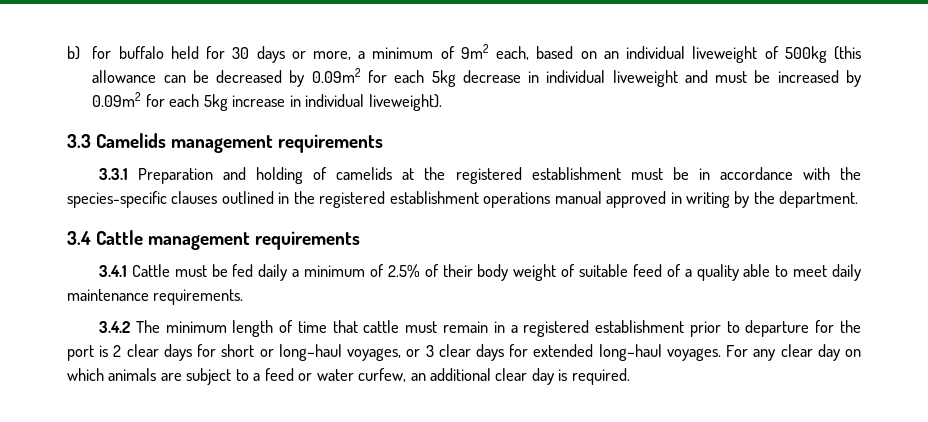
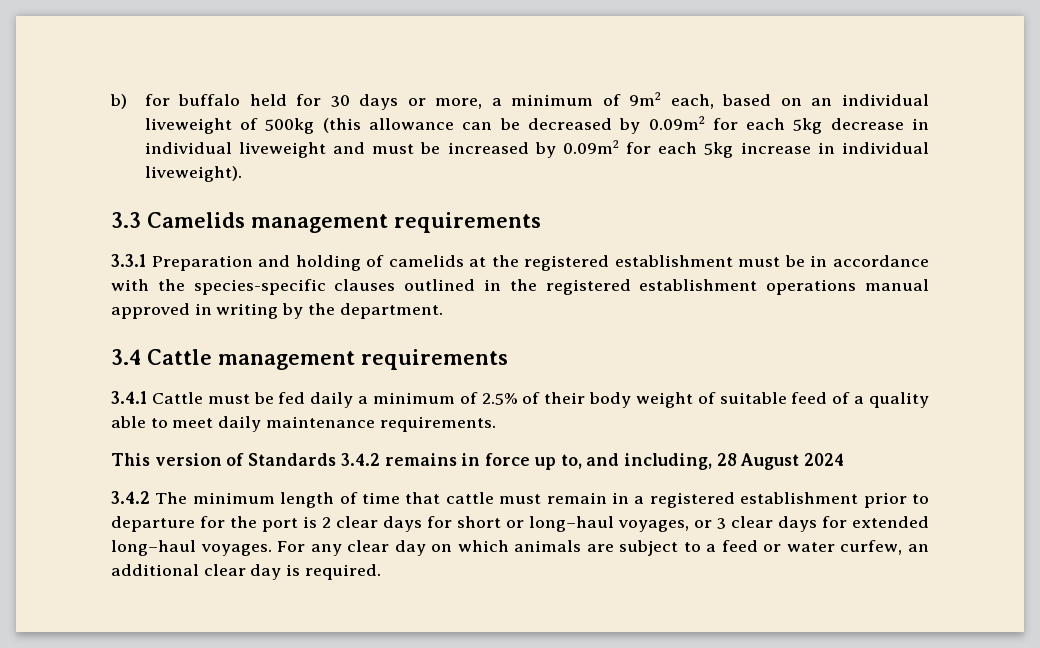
+ This version of Standards 3.4.2 remains in force up to, and including, 28 August 2024

